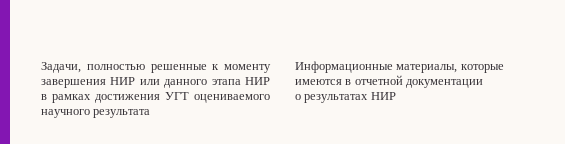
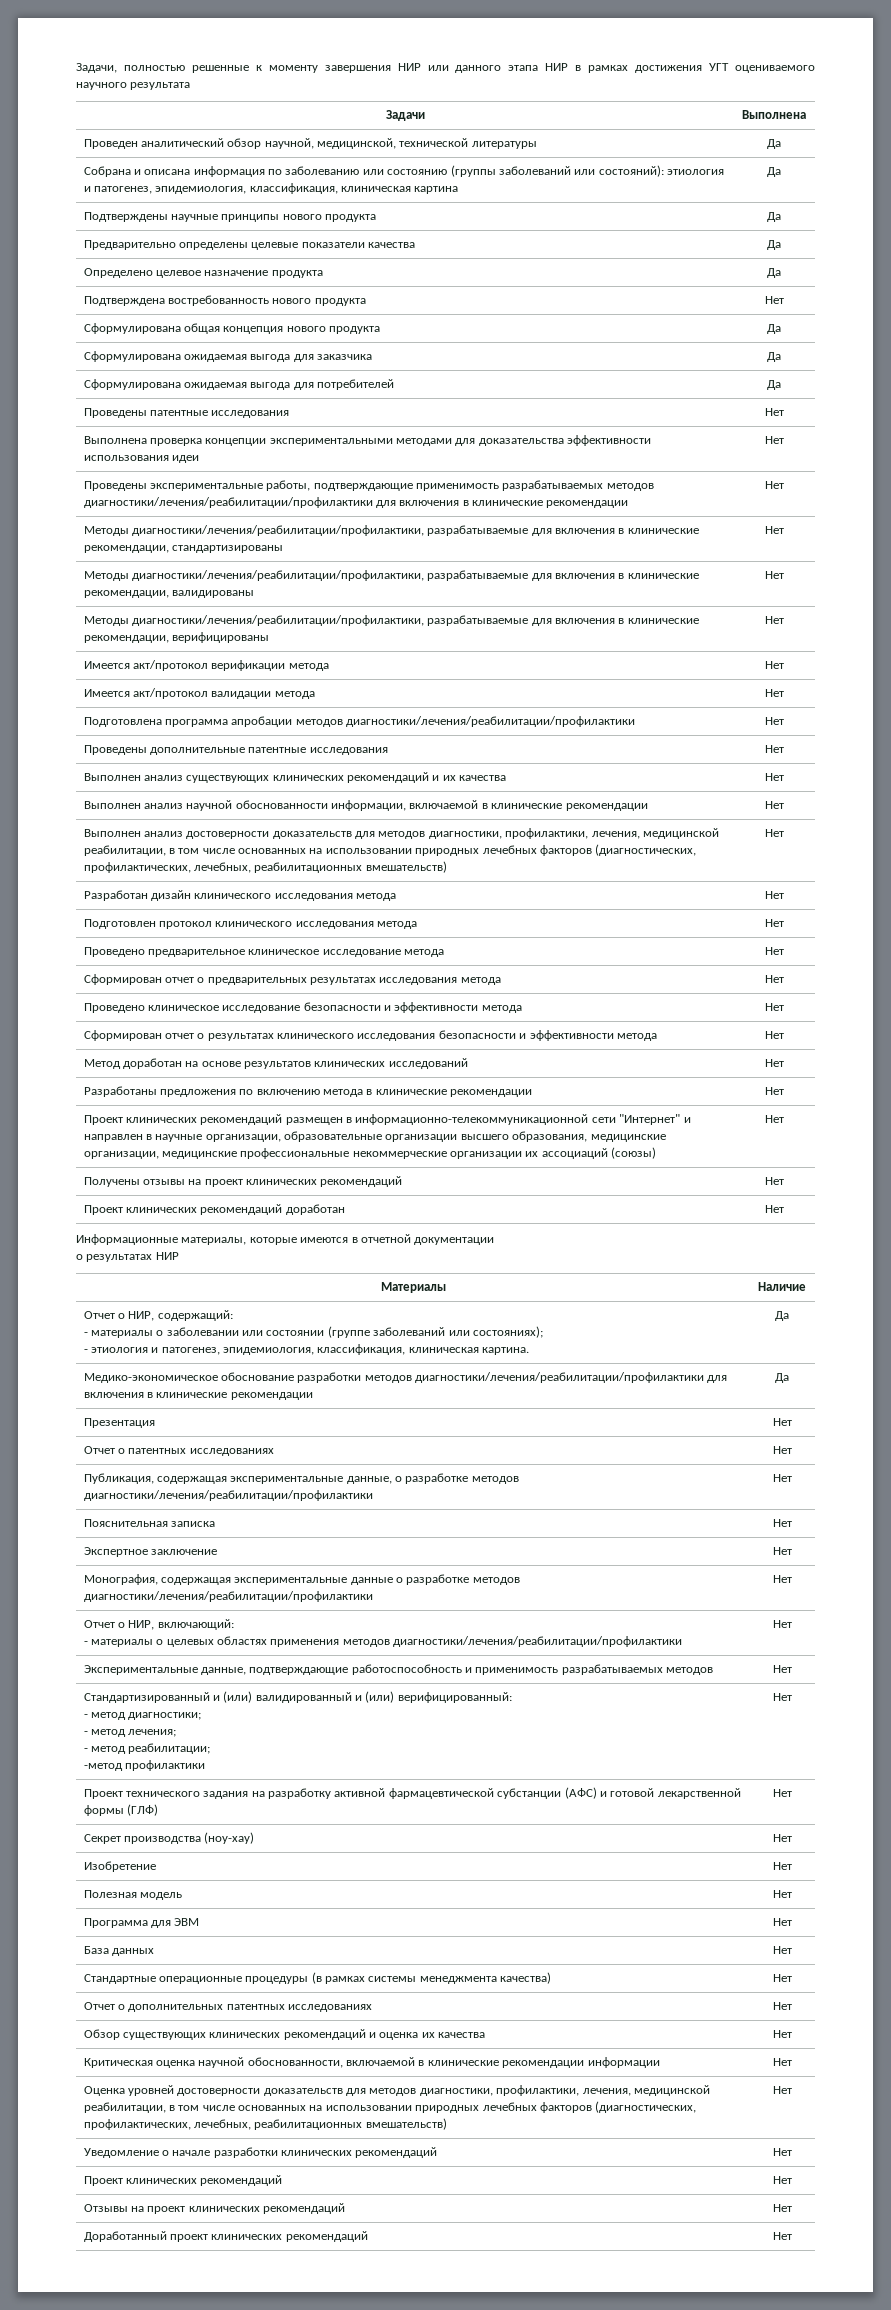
+ Задачи | Выполнена
+ Проведен аналитический обзор научной, медицинской, технической литературы | Да
+ Собрана и описана информация по заболеванию или состоянию (группы заболеваний или состояний): этиология и патогенез, эпидемиология, классификация, клиническая картина | Да
+ Подтверждены научные принципы нового продукта | Да
+ Предварительно определены целевые показатели качества | Да
+ Определено целевое назначение продукта | Да
+ Подтверждена востребованность нового продукта | Нет
+ Сформулирована общая концепция нового продукта | Да
+ Сформулирована ожидаемая выгода для заказчика | Да
+ Сформулирована ожидаемая выгода для потребителей | Да
+ Проведены патентные исследования | Нет
+ Выполнена проверка концепции экспериментальными методами для доказательства эффективности использования идеи | Нет
+ Проведены экспериментальные работы, подтверждающие применимость разрабатываемых методов диагностики/лечения/реабилитации/профилактики для включения в клинические рекомендации | Нет
+ Методы диагностики/лечения/реабилитации/профилактики, разрабатываемые для включения в клинические рекомендации, стандартизированы | Нет
+ Методы диагностики/лечения/реабилитации/профилактики, разрабатываемые для включения в клинические рекомендации, валидированы | Нет
+ Методы диагностики/лечения/реабилитации/профилактики, разрабатываемые для включения в клинические рекомендации, верифицированы | Нет
+ Имеется акт/протокол верификации метода | Нет
+ Имеется акт/протокол валидации метода | Нет
+ Подготовлена программа апробации методов диагностики/лечения/реабилитации/профилактики | Нет
+ Проведены дополнительные патентные исследования | Нет
+ Выполнен анализ существующих клинических рекомендаций и их качества | Нет
+ Выполнен анализ научной обоснованности информации, включаемой в клинические рекомендации | Нет
+ Выполнен анализ достоверности доказательств для методов диагностики, профилактики, лечения, медицинской реабилитации, в том числе основанных на использовании природных лечебных факторов (диагностических, профилактических, лечебных, реабилитационных вмешательств) | Нет
+ Разработан дизайн клинического исследования метода | Нет
+ Подготовлен протокол клинического исследования метода | Нет
+ Проведено предварительное клиническое исследование метода | Нет
+ Сформирован отчет о предварительных результатах исследования метода | Нет
+ Проведено клиническое исследование безопасности и эффективности метода | Нет
+ Сформирован отчет о результатах клинического исследования безопасности и эффективности метода | Нет
+ Метод доработан на основе результатов клинических исследований | Нет
+ Разработаны предложения по включению метода в клинические рекомендации | Нет
+ Проект клинических рекомендаций размещен в информационно-телекоммуникационной сети "Интернет" и направлен в научные организации, образовательные организации высшего образования, медицинские организации, медицинские профессиональные некоммерческие организации их ассоциаций (союзы) | Нет
+ Получены отзывы на проект клинических рекомендаций | Нет
+ Проект клинических рекомендаций доработан | Нет
+ Материалы | Наличие
+ Отчет о НИР, содержащий:
+ - материалы о заболевании или состоянии (группе заболеваний или состояниях);
+ - этиология и патогенез, эпидемиология, классификация, клиническая картина. | Да
+ Медико-экономическое обоснование разработки методов диагностики/лечения/реабилитации/профилактики для включения в клинические рекомендации | Да
+ Презентация | Нет
+ Отчет о патентных исследованиях | Нет
+ Публикация, содержащая экспериментальные данные, о разработке методов диагностики/лечения/реабилитации/профилактики | Нет
+ Пояснительная записка | Нет
+ Экспертное заключение | Нет
+ Монография, содержащая экспериментальные данные о разработке методов диагностики/лечения/реабилитации/профилактики | Нет
+ Отчет о НИР, включающий:
+ - материалы о целевых областях применения методов диагностики/лечения/реабилитации/профилактики | Нет
+ Экспериментальные данные, подтверждающие работоспособность и применимость разрабатываемых методов | Нет
+ Стандартизированный и (или) валидированный и (или) верифицированный:
+ - метод диагностики;
+ - метод лечения;
+ - метод реабилитации;
+ -метод профилактики | Нет
+ Проект технического задания на разработку активной фармацевтической субстанции (АФС) и готовой лекарственной формы (ГЛФ) | Нет
+ Секрет производства (ноу-хау) | Нет
+ Изобретение | Нет
+ Полезная модель | Нет
+ Программа для ЭВМ | Нет
+ База данных | Нет
+ Стандартные операционные процедуры (в рамках системы менеджмента качества) | Нет
+ Отчет о дополнительных патентных исследованиях | Нет
+ Обзор существующих клинических рекомендаций и оценка их качества | Нет
+ Критическая оценка научной обоснованности, включаемой в клинические рекомендации информации | Нет
+ Оценка уровней достоверности доказательств для методов диагностики, профилактики, лечения, медицинской реабилитации, в том числе основанных на использовании природных лечебных факторов (диагностических, профилактических, лечебных, реабилитационных вмешательств) | Нет
+ Уведомление о начале разработки клинических рекомендаций | Нет
+ Проект клинических рекомендаций | Нет
+ Отзывы на проект клинических рекомендаций | Нет
+ Доработанный проект клинических рекомендаций | Нет

